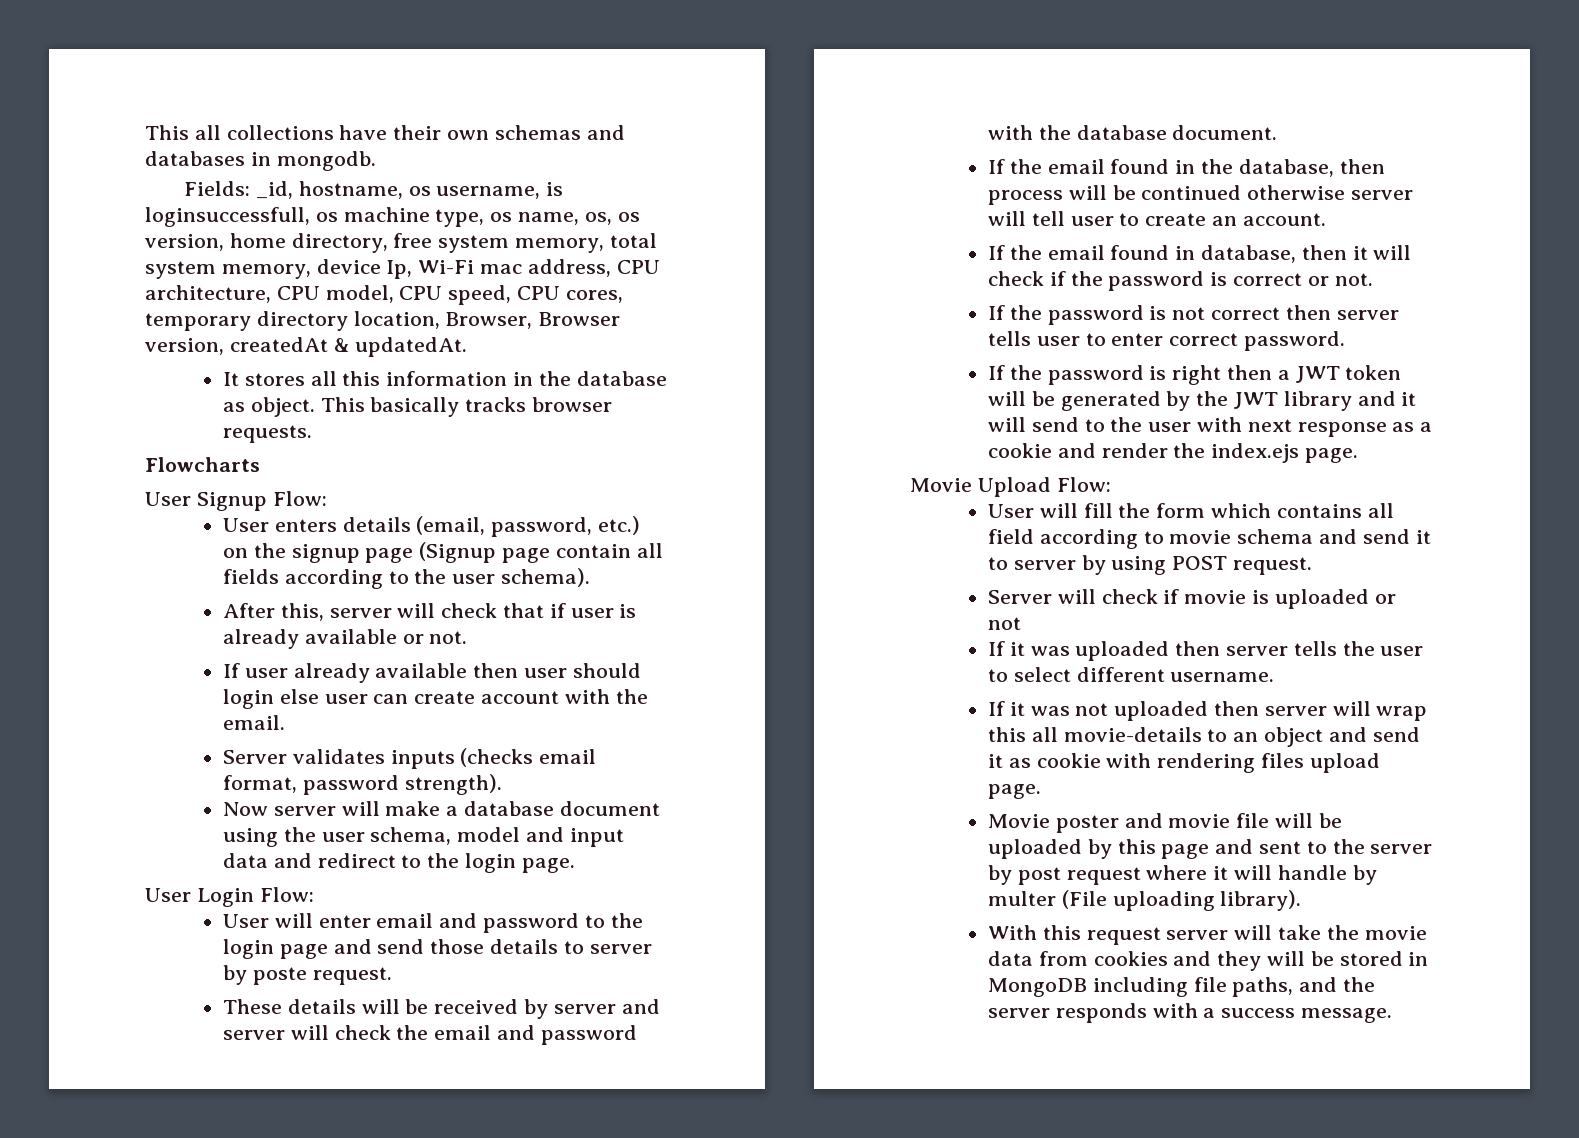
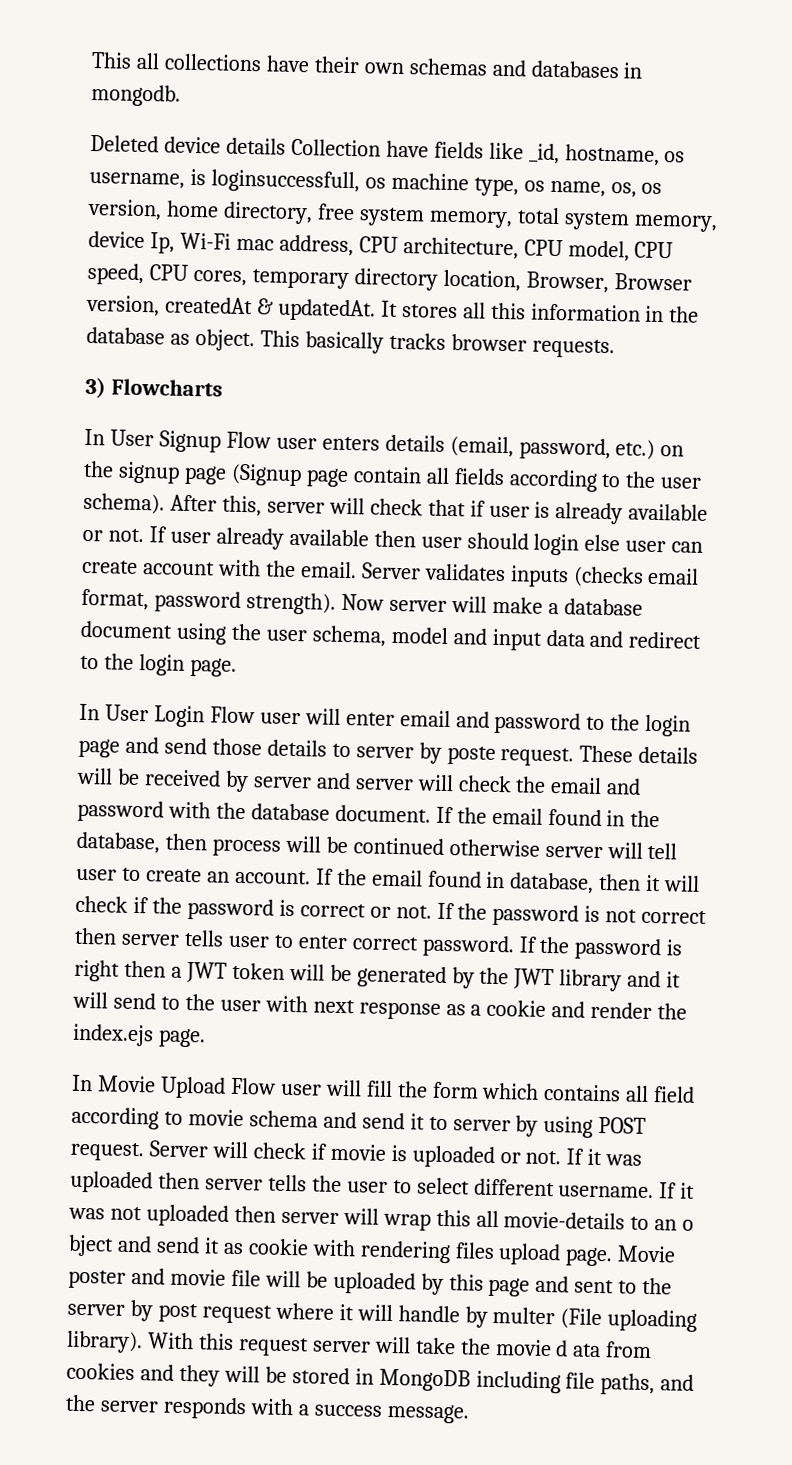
- Fields: _id, hostname, os username, is loginsuccessfull, os machine type, os name, os, os version, home directory, free system memory, total system memory, device Ip, Wi-Fi mac address, CPU architecture, CPU model, CPU speed, CPU cores, temporary directory location, Browser, Browser version, createdAt & updatedAt.
- It stores all this information in the database as object.
+ Deleted device details Collection have fields like _id, hostname, os username, is loginsuccessfull, os machine type, os name, os, os version, home directory, free system memory, total system memory, device Ip, Wi-Fi mac address, CPU architecture, CPU model, CPU speed, CPU cores, temporary directory location, Browser, Browser version, createdAt & updatedAt. It stores all this information in the database as object.
- Flowcharts
+ 3) Flowcharts
- User Signup Flow:
- User enters details (email, password, etc.) on the signup page (Signup page contain all fields according to the user schema).
- After this, server will check that if user is already available or not.
- If user already available then user should login else user can create account with the email.
- Server validates inputs (checks email format, password strength).
- Now server will make a database document using the user schema, model and input data and redirect to the login page.
+ In User Signup Flow user enters details (email, password, etc.) on the signup page (Signup page contain all fields according to the user schema). After this, server will check that if user is already available or not. If user already available then user should login else user can create account with the email. Server validates inputs (checks email format, password strength). Now server will make a database document using the user schema, model and input data and redirect to the login page.
- User Login Flow:
- User will enter email and password to the login page and send those details to server by poste request.
- These details will be received by server and server will check the email and password with the database document.
- If the email found in the database, then process will be continued otherwise server will tell user to create an account.
- If the email found in database, then it will check if the password is correct or not.
- If the password is not correct then server tells user to enter correct password.
- If the password is right then a JWT token will be generated by the JWT library and it will send to the user with next response as a cookie and render the index.ejs page.
+ In User Login Flow user will enter email and password to the login page and send those details to server by poste request. These details will be received by server and server will check the email and password with the database document. If the email found in the database, then process will be continued otherwise server will tell user to create an account. If the email found in database, then it will check if the password is correct or not. If the password is not correct then server tells user to enter correct password. If the password is right then a JWT token will be generated by the JWT library and it will send to the user with next response as a cookie and render the index.ejs page.
- Movie Upload Flow:
- User will fill the form which contains all field according to movie schema and send it to server by using POST request.
- Server will check if movie is uploaded or not
- If it was uploaded then server tells the user to select different username.
- If it was not uploaded then server will wrap this all movie-details to an object and send it as cookie with rendering files upload page.
- Movie poster and movie file will be uploaded by this page and sent to the server by post request where it will handle by multer (File uploading library).
- With this request server will take the movie data from cookies and they will be stored in MongoDB including file paths, and the server responds with a success message.
+ In Movie Upload Flow user will fill the form which contains all field according to movie schema and send it to server by using POST request. Server will check if movie is uploaded or not. If it was uploaded then server tells the user to select different username. If it was not uploaded then server will wrap this all movie-details to an o bject and send it as cookie with rendering files upload page. Movie poster and movie file will be uploaded by this page and sent to the server by post request where it will handle by multer (File uploading library). With this request server will take the movie d ata from cookies and they will be stored in MongoDB including file paths, and the server responds with a success message.

